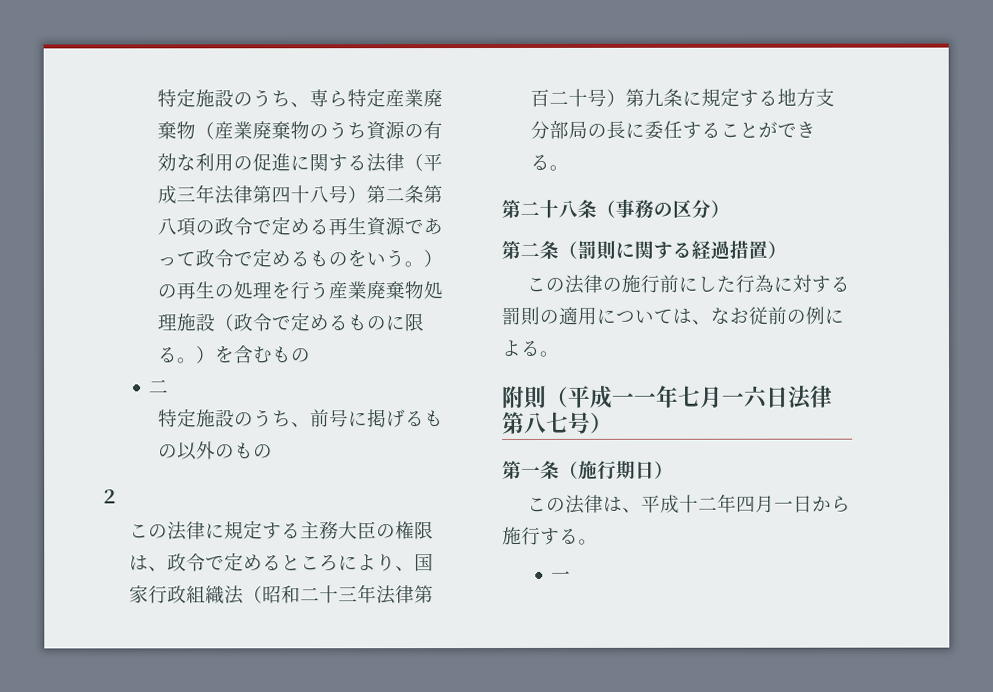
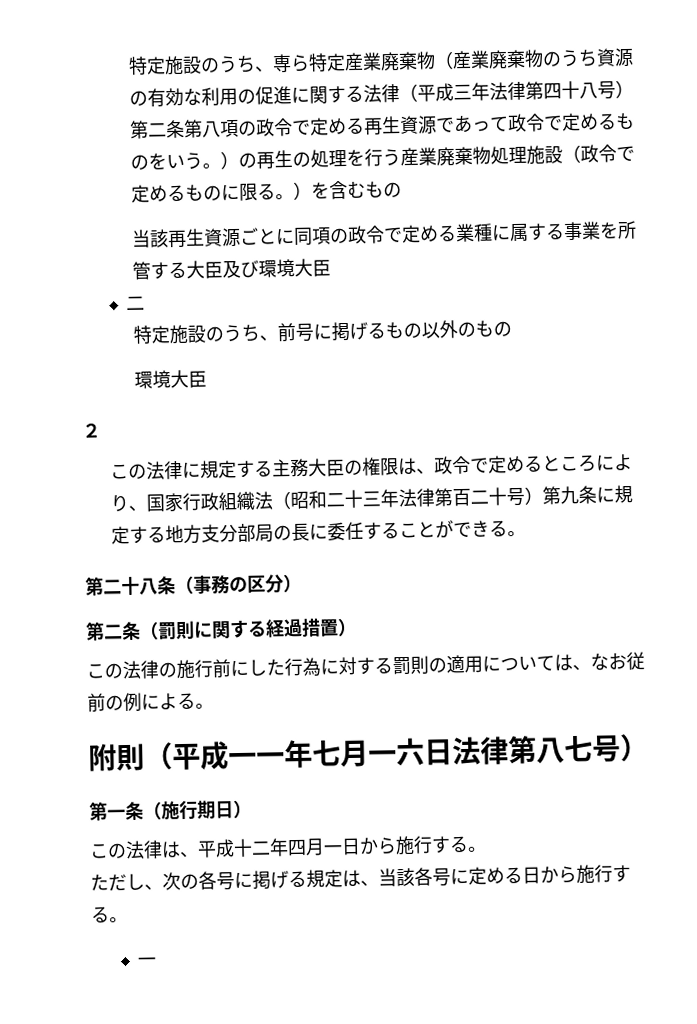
+ 当該再生資源ごとに同項の政令で定める業種に属する事業を所管する大臣及び環境大臣
  特定施設のうち、前号に掲げるもの以外のもの
+ 環境大臣
+ ただし、次の各号に掲げる規定は、当該各号に定める日から施行する。

